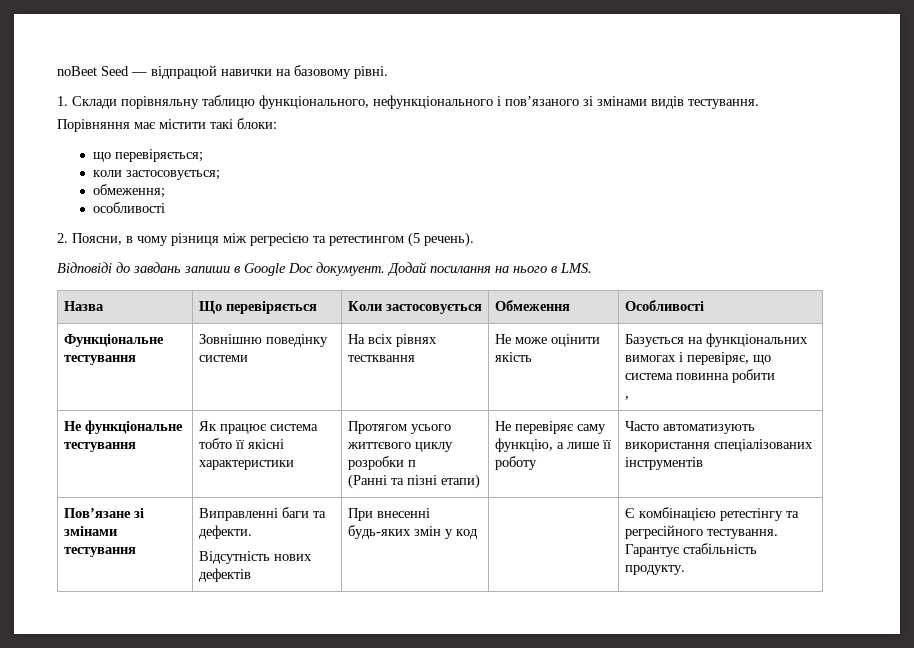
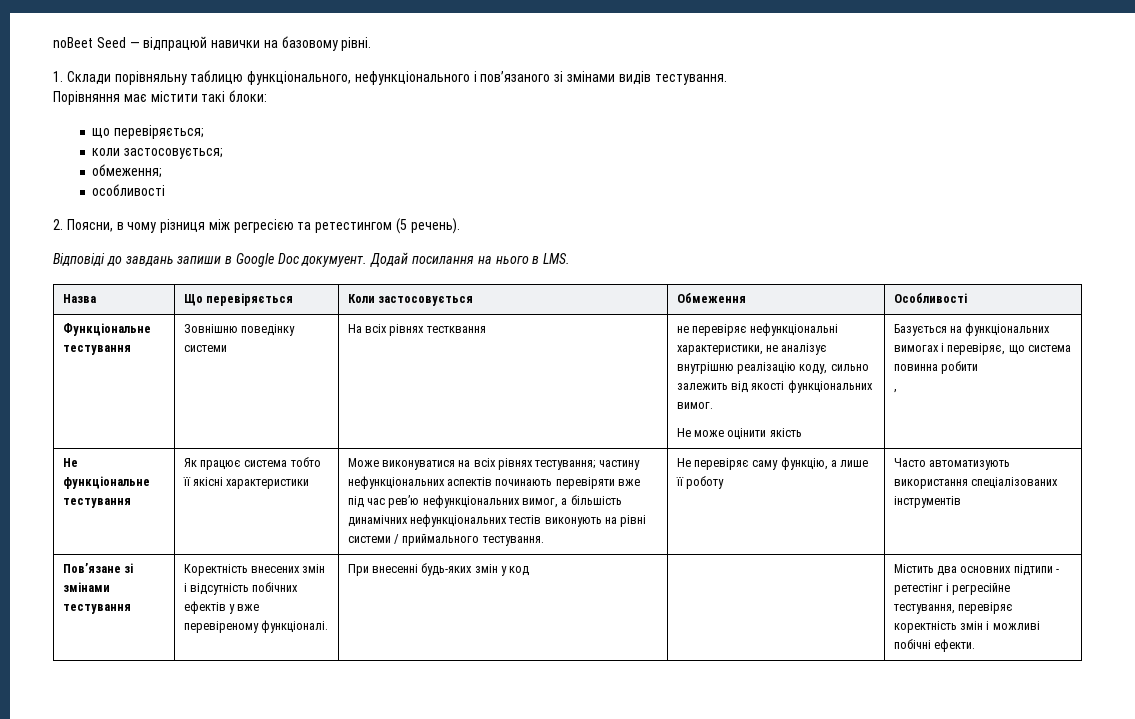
- Функціональне тестування | Зовнішню поведінку системи | На всіх рівнях тестквання | Не може оцінити якість | Базується на функціональних вимогах і перевіряє, що система повинна робити
+ Функціональне тестування | Зовнішню поведінку системи | На всіх рівнях тестквання | не перевіряє нефункціональні характеристики, не аналізує внутрішню реалізацію коду, сильно залежить від якості функціональних вимог.
+ Не може оцінити якість | Базується на функціональних вимогах і перевіряє, що система повинна робити
- Протягом усього життєвого циклу розробки п
- (Ранні та пізні етапи)
+ Може виконуватися на всіх рівнях тестування; частину нефункціональних аспектів починають перевіряти вже під час рев’ю нефункціональних вимог, а більшість динамічних нефункціональних тестів виконують на рівні системи / приймального тестування.
- Пов’язане зі змінами тестування | Виправленні баги та дефекти.
- Відсутність нових дефектів | При внесенні будь-яких змін у код | | Є комбінацією ретестінгу та регресійного тестування. Гарантує стабільність продукту.
+ Пов’язане зі змінами тестування | Коректність внесених змін і відсутність побічних ефектів у вже перевіреному функціоналі. | При внесенні будь-яких змін у код | | Містить два основних підтипи - ретестінг і регресійне тестування, перевіряє коректність змін і можливі побічні ефекти.

